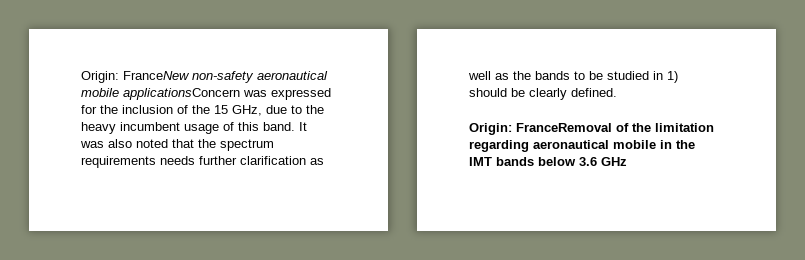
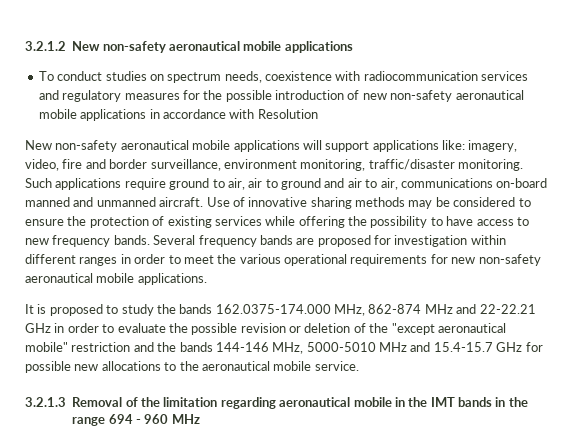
- Origin: FranceNew non-safety aeronautical mobile applicationsConcern was expressed for the inclusion of the 15 GHz, due to the heavy incumbent usage of this band. It was also noted that the spectrum requirements needs further clarification as well as the bands to be studied in 1) should be clearly defined.
- Origin: FranceRemoval of the limitation regarding aeronautical mobile in the IMT bands below 3.6 GHz
+ 3.2.1.2 New non-safety aeronautical mobile applications
+ To conduct studies on spectrum needs, coexistence with radiocommunication services and regulatory measures for the possible introduction of new non-safety aeronautical mobile applications in accordance with Resolution
+ New non-safety aeronautical mobile applications will support applications like: imagery, video, fire and border surveillance, environment monitoring, traffic/disaster monitoring. Such applications require ground to air, air to ground and air to air, communications on-board manned and unmanned aircraft. Use of innovative sharing methods may be considered to ensure the protection of existing services while offering the possibility to have access to new frequency bands. Several frequency bands are proposed for investigation within different ranges in order to meet the various operational requirements for new non-safety aeronautical mobile applications.
+ It is proposed to study the bands 162.0375-174.000 MHz, 862-874 MHz and 22-22.21 GHz in order to evaluate the possible revision or deletion of the "except aeronautical mobile" restriction and the bands 144-146 MHz, 5000-5010 MHz and 15.4-15.7 GHz for possible new allocations to the aeronautical mobile service.
+ 3.2.1.3 Removal of the limitation regarding aeronautical mobile in the IMT bands in the range 694 - 960 MHz

